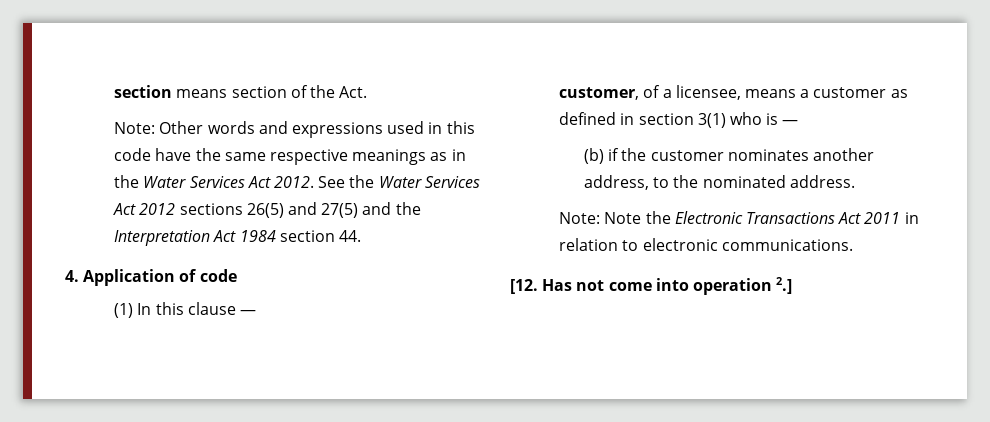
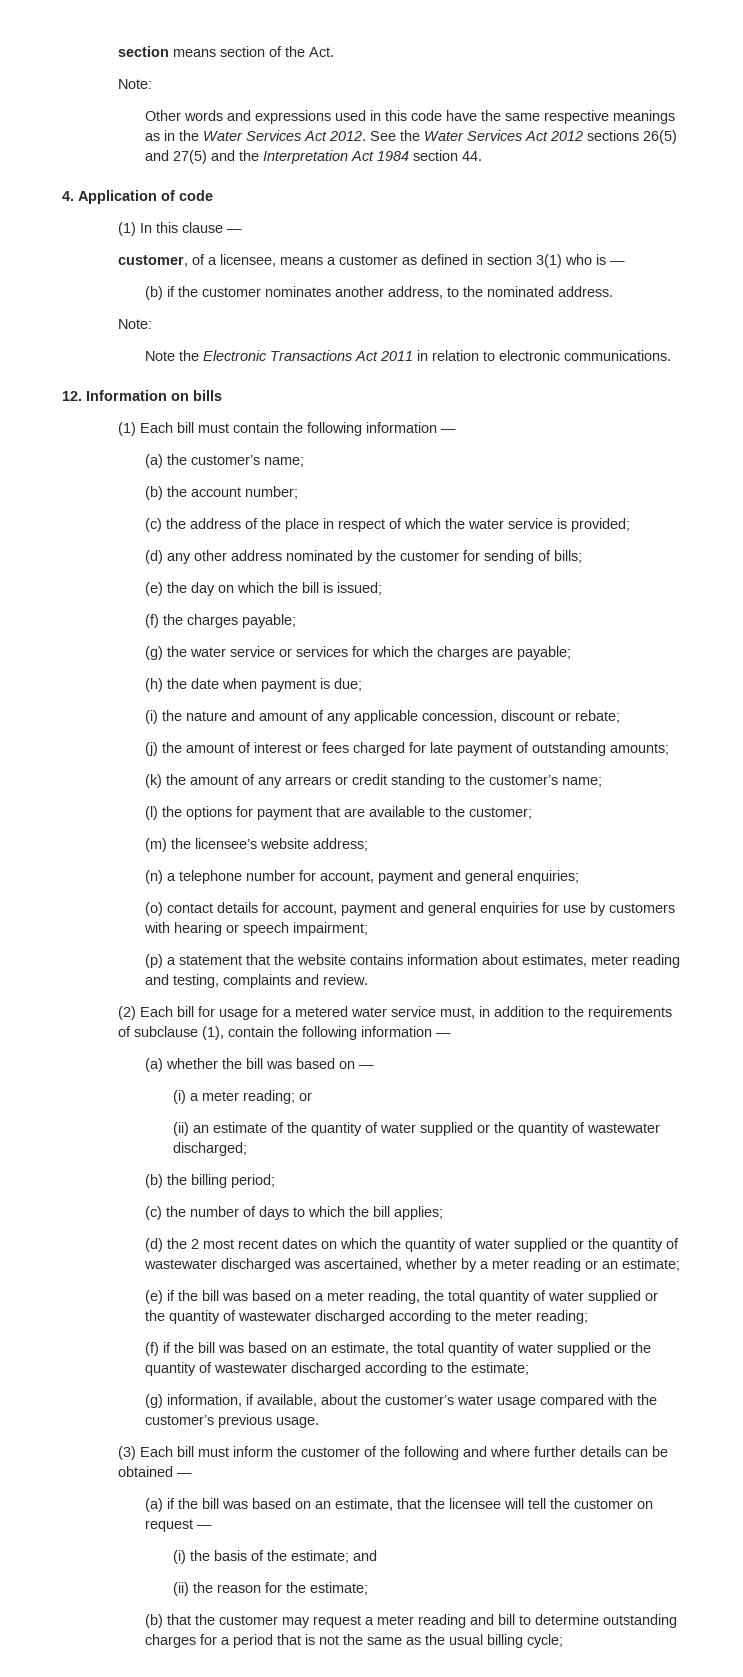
  section means section of the Act.
- Note: Other words and expressions used in this code have the same respective meanings as in the Water Services Act 2012.
+ Note:
+ Other words and expressions used in this code have the same respective meanings as in the Water Services Act 2012.
  (b) if the customer nominates another address, to the nominated address.
- Note: Note the Electronic Transactions Act 2011 in relation to electronic communications.
+ Note:
+ Note the Electronic Transactions Act 2011 in relation to electronic communications.
- [12. Has not come into operation 2.]
+ 12. Information on bills
+ (1) Each bill must contain the following information —
+ (a) the customer’s name;
+ (b) the account number;
+ (c) the address of the place in respect of which the water service is provided;
+ (d) any other address nominated by the customer for sending of bills;
+ (e) the day on which the bill is issued;
+ (f) the charges payable;
+ (g) the water service or services for which the charges are payable;
+ (h) the date when payment is due;
+ (i) the nature and amount of any applicable concession, discount or rebate;
+ (j) the amount of interest or fees charged for late payment of outstanding amounts;
+ (k) the amount of any arrears or credit standing to the customer’s name;
+ (l) the options for payment that are available to the customer;
+ (m) the licensee’s website address;
+ (n) a telephone number for account, payment and general enquiries;
+ (o) contact details for account, payment and general enquiries for use by customers with hearing or speech impairment;
+ (p) a statement that the website contains information about estimates, meter reading and testing, complaints and review.
+ (2) Each bill for usage for a metered water service must, in addition to the requirements of subclause (1), contain the following information —
+ (a) whether the bill was based on —
+ (i) a meter reading; or
+ (ii) an estimate of the quantity of water supplied or the quantity of wastewater discharged;
+ (b) the billing period;
+ (c) the number of days to which the bill applies;
+ (d) the 2 most recent dates on which the quantity of water supplied or the quantity of wastewater discharged was ascertained, whether by a meter reading or an estimate;
+ (e) if the bill was based on a meter reading, the total quantity of water supplied or the quantity of wastewater discharged according to the meter reading;
+ (f) if the bill was based on an estimate, the total quantity of water supplied or the quantity of wastewater discharged according to the estimate;
+ (g) information, if available, about the customer’s water usage compared with the customer’s previous usage.
+ (3) Each bill must inform the customer of the following and where further details can be obtained —
+ (a) if the bill was based on an estimate, that the licensee will tell the customer on request —
+ (i) the basis of the estimate; and
+ (ii) the reason for the estimate;
+ (b) that the customer may request a meter reading and bill to determine outstanding charges for a period that is not the same as the usual billing cycle;

